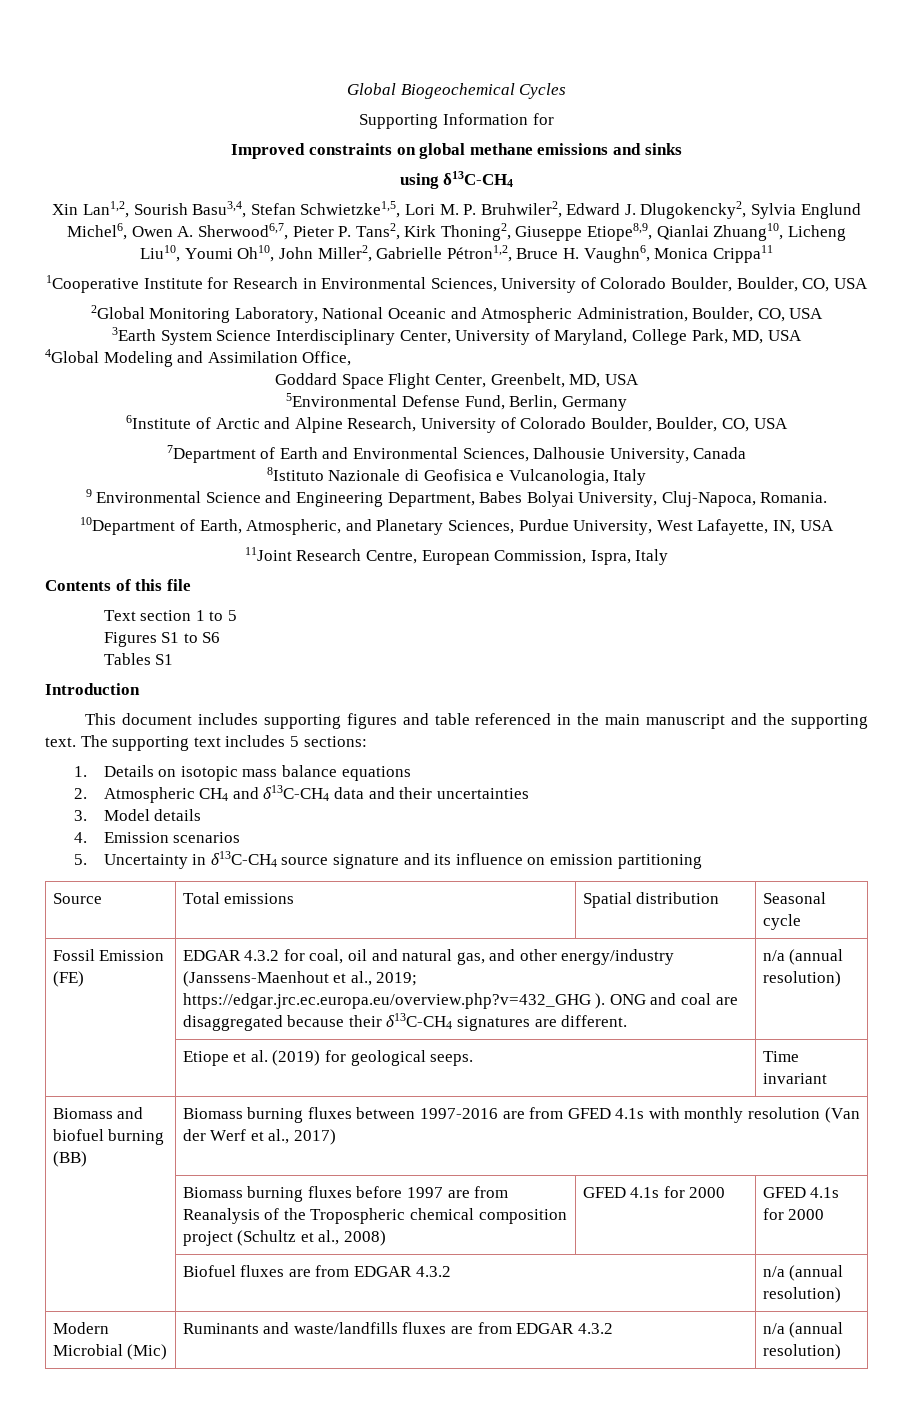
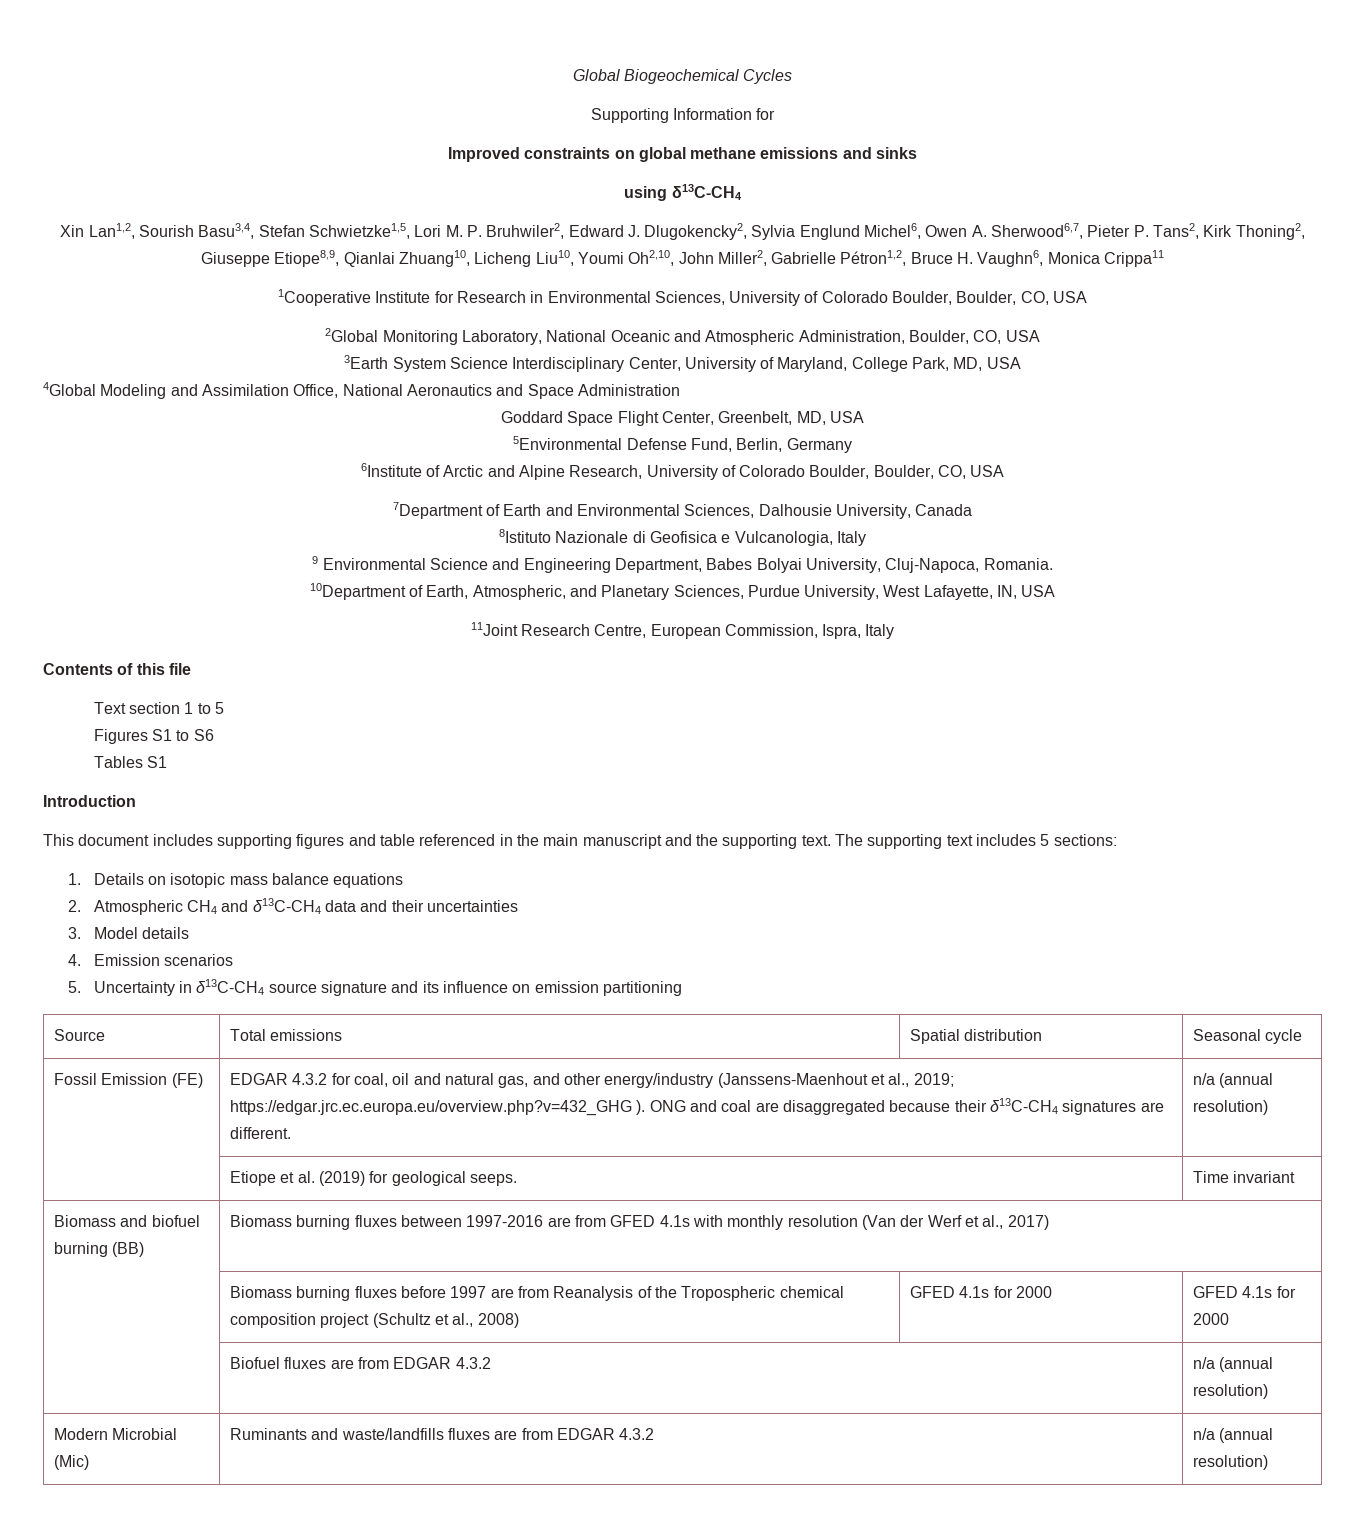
- Xin Lan1,2, Sourish Basu3,4, Stefan Schwietzke1,5, Lori M. P. Bruhwiler2, Edward J. Dlugokencky2, Sylvia Englund Michel6, Owen A. Sherwood6,7, Pieter P. Tans2, Kirk Thoning2, Giuseppe Etiope8,9, Qianlai Zhuang10, Licheng Liu10, Youmi Oh10, John Miller2, Gabrielle Pétron1,2, Bruce H. Vaughn6, Monica Crippa11
+ Xin Lan1,2, Sourish Basu3,4, Stefan Schwietzke1,5, Lori M. P. Bruhwiler2, Edward J. Dlugokencky2, Sylvia Englund Michel6, Owen A. Sherwood6,7, Pieter P. Tans2, Kirk Thoning2, Giuseppe Etiope8,9, Qianlai Zhuang10, Licheng Liu10, Youmi Oh2,10, John Miller2, Gabrielle Pétron1,2, Bruce H. Vaughn6, Monica Crippa11
- 4Global Modeling and Assimilation Office,
+ 4Global Modeling and Assimilation Office, National Aeronautics and Space Administration

